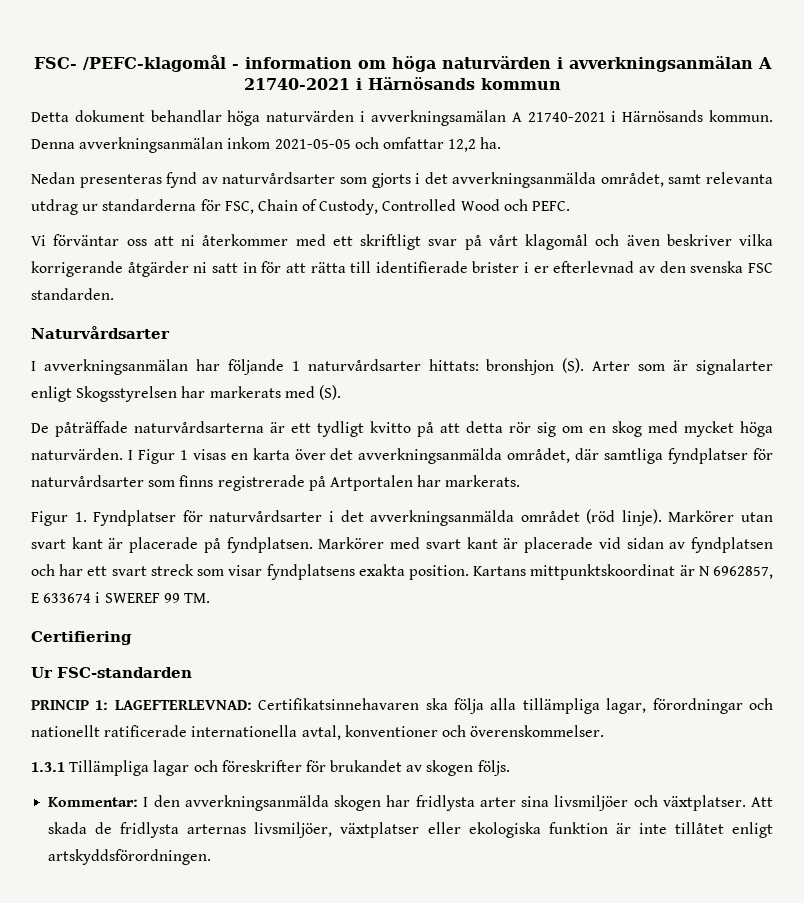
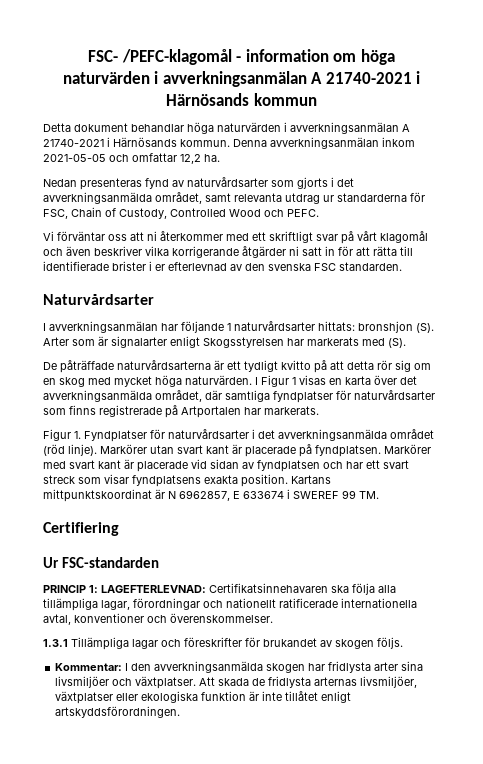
- Detta dokument behandlar höga naturvärden i avverkningsamälan A 21740-2021 i Härnösands kommun.
+ Detta dokument behandlar höga naturvärden i avverkningsanmälan A 21740-2021 i Härnösands kommun.

